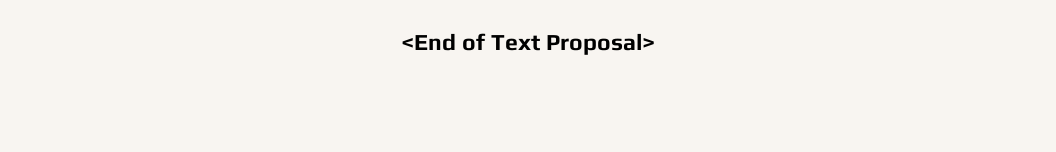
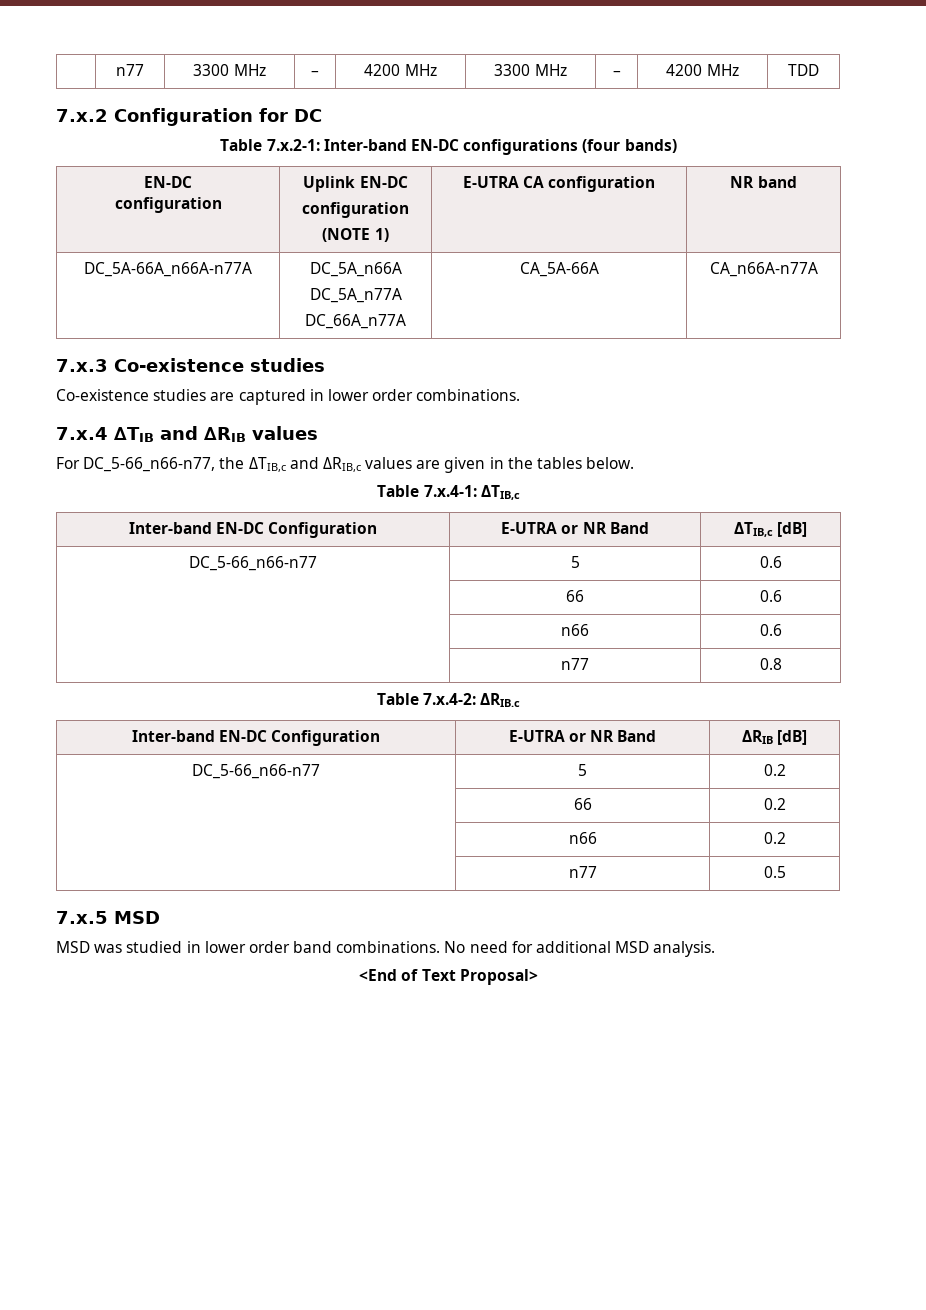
+ | n77 | 3300 MHz | – | 4200 MHz | 3300 MHz | – | 4200 MHz | TDD
+ 7.x.2 Configuration for DC
+ Table 7.x.2-1: Inter-band EN-DC configurations (four bands)
+ EN-DC
+ configuration | Uplink EN-DC
+ configuration
+ (NOTE 1) | E-UTRA CA configuration | NR band
+ DC_5A-66A_n66A-n77A | DC_5A_n66A
+ DC_5A_n77A
+ DC_66A_n77A | CA_5A-66A | CA_n66A-n77A
+ 7.x.3 Co-existence studies
+ Co-existence studies are captured in lower order combinations.
+ 7.x.4 ∆TIB and ∆RIB values
+ For DC_5-66_n66-n77, the ΔTIB,c and ΔRIB,c values are given in the tables below.
+ Table 7.x.4-1: ΔTIB,c
+ Inter-band EN-DC Configuration | E-UTRA or NR Band | ΔTIB,c [dB]
+ DC_5-66_n66-n77 | 5 | 0.6
+ | 66 | 0.6
+ | n66 | 0.6
+ | n77 | 0.8
+ Table 7.x.4-2: ΔRIB.c
+ Inter-band EN-DC Configuration | E-UTRA or NR Band | ΔRIB [dB]
+ DC_5-66_n66-n77 | 5 | 0.2
+ | 66 | 0.2
+ | n66 | 0.2
+ | n77 | 0.5
+ 7.x.5 MSD
+ MSD was studied in lower order band combinations. No need for additional MSD analysis.

